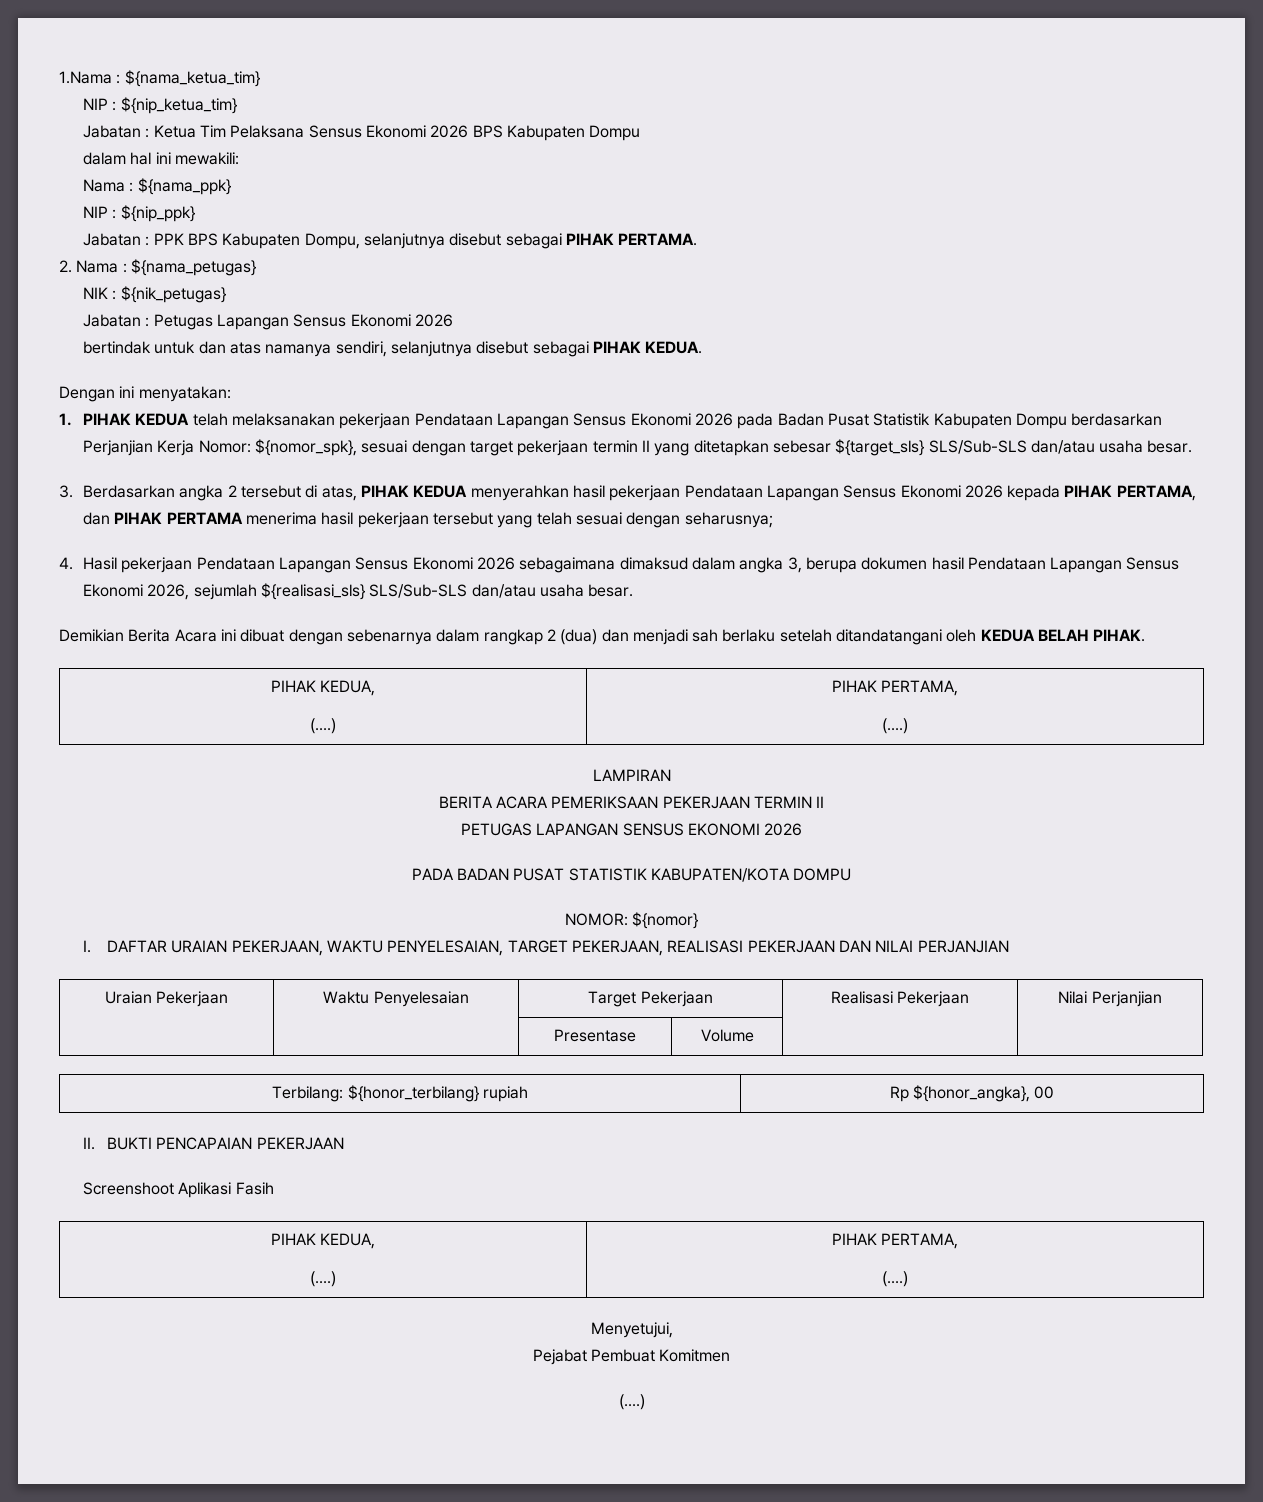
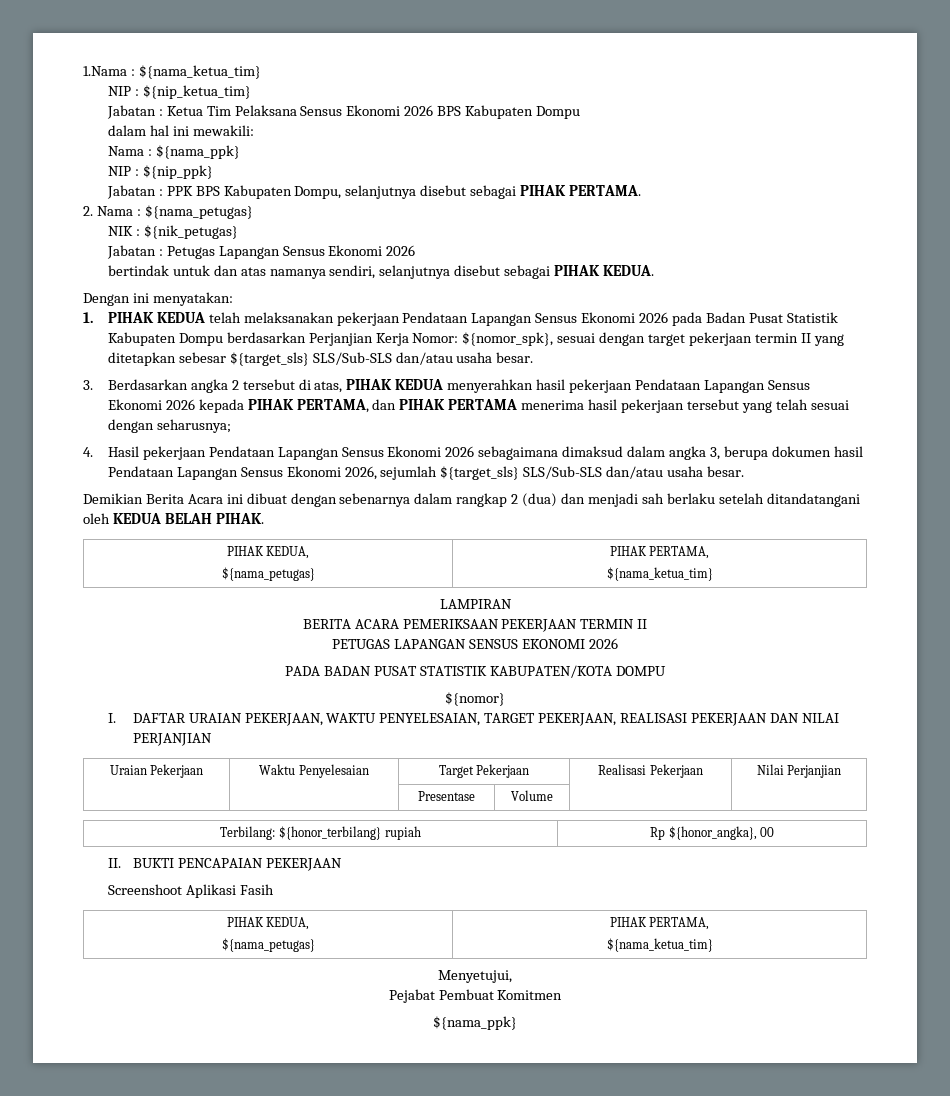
- 4. Hasil pekerjaan Pendataan Lapangan Sensus Ekonomi 2026 sebagaimana dimaksud dalam angka 3, berupa dokumen hasil Pendataan Lapangan Sensus Ekonomi 2026, sejumlah ${realisasi_sls} SLS/Sub-SLS dan/atau usaha besar.
+ 4. Hasil pekerjaan Pendataan Lapangan Sensus Ekonomi 2026 sebagaimana dimaksud dalam angka 3, berupa dokumen hasil Pendataan Lapangan Sensus Ekonomi 2026, sejumlah ${target_sls} SLS/Sub-SLS dan/atau usaha besar.
  Demikian Berita Acara ini dibuat dengan sebenarnya dalam rangkap 2 (dua) dan menjadi sah berlaku setelah ditandatangani oleh KEDUA BELAH PIHAK.
  PIHAK KEDUA,
- (....) | PIHAK PERTAMA,
- (....)
+ ${nama_petugas} | PIHAK PERTAMA,
+ ${nama_ketua_tim}
- NOMOR: ${nomor}
+ ${nomor}
  Screenshoot Aplikasi Fasih
  PIHAK KEDUA,
- (....) | PIHAK PERTAMA,
- (....)
+ ${nama_petugas} | PIHAK PERTAMA,
+ ${nama_ketua_tim}
  Pejabat Pembuat Komitmen
- (....)
+ ${nama_ppk}

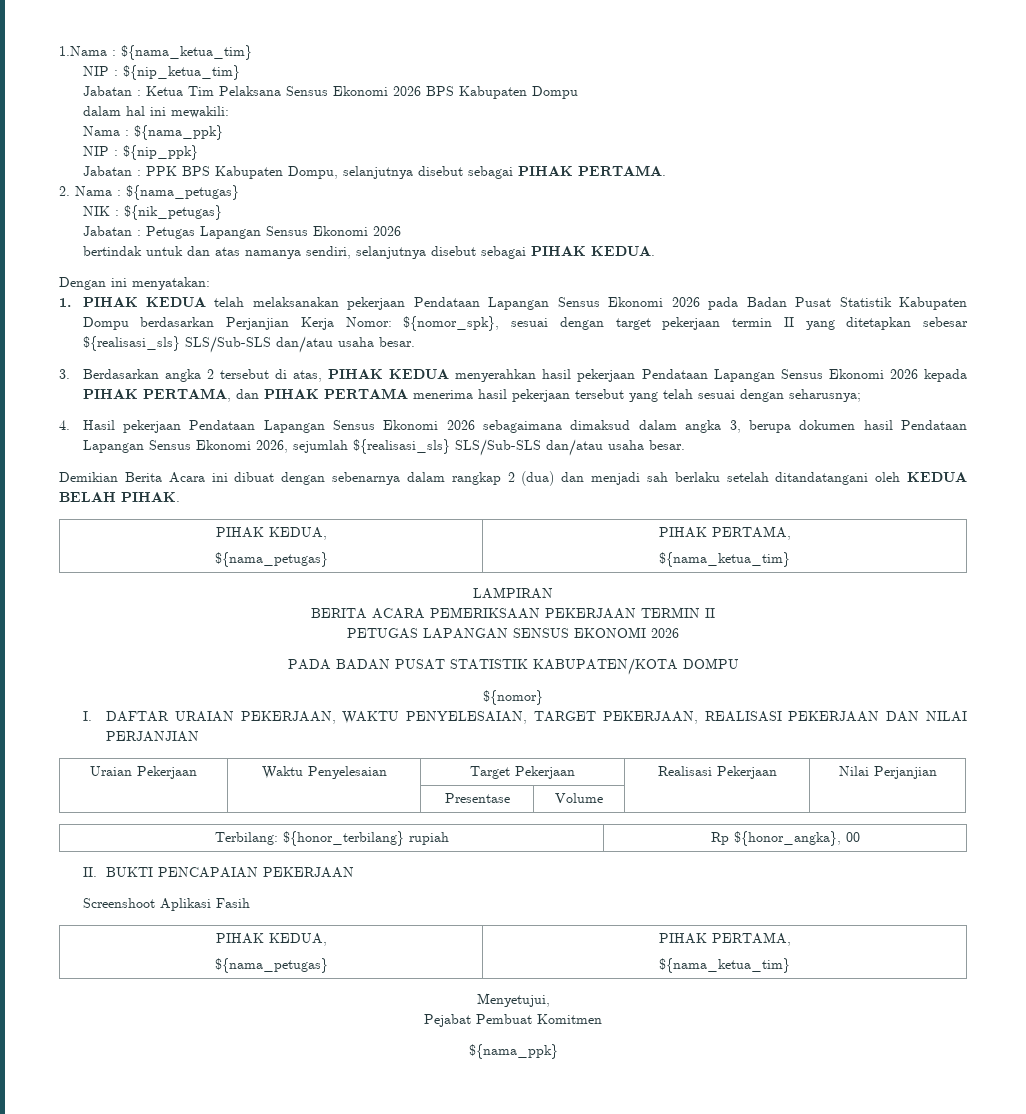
- 1. PIHAK KEDUA telah melaksanakan pekerjaan Pendataan Lapangan Sensus Ekonomi 2026 pada Badan Pusat Statistik Kabupaten Dompu berdasarkan Perjanjian Kerja Nomor: ${nomor_spk}, sesuai dengan target pekerjaan termin II yang ditetapkan sebesar ${target_sls} SLS/Sub-SLS dan/atau usaha besar.
+ 1. PIHAK KEDUA telah melaksanakan pekerjaan Pendataan Lapangan Sensus Ekonomi 2026 pada Badan Pusat Statistik Kabupaten Dompu berdasarkan Perjanjian Kerja Nomor: ${nomor_spk}, sesuai dengan target pekerjaan termin II yang ditetapkan sebesar ${realisasi_sls} SLS/Sub-SLS dan/atau usaha besar.
- 4. Hasil pekerjaan Pendataan Lapangan Sensus Ekonomi 2026 sebagaimana dimaksud dalam angka 3, berupa dokumen hasil Pendataan Lapangan Sensus Ekonomi 2026, sejumlah ${target_sls} SLS/Sub-SLS dan/atau usaha besar.
+ 4. Hasil pekerjaan Pendataan Lapangan Sensus Ekonomi 2026 sebagaimana dimaksud dalam angka 3, berupa dokumen hasil Pendataan Lapangan Sensus Ekonomi 2026, sejumlah ${realisasi_sls} SLS/Sub-SLS dan/atau usaha besar.

